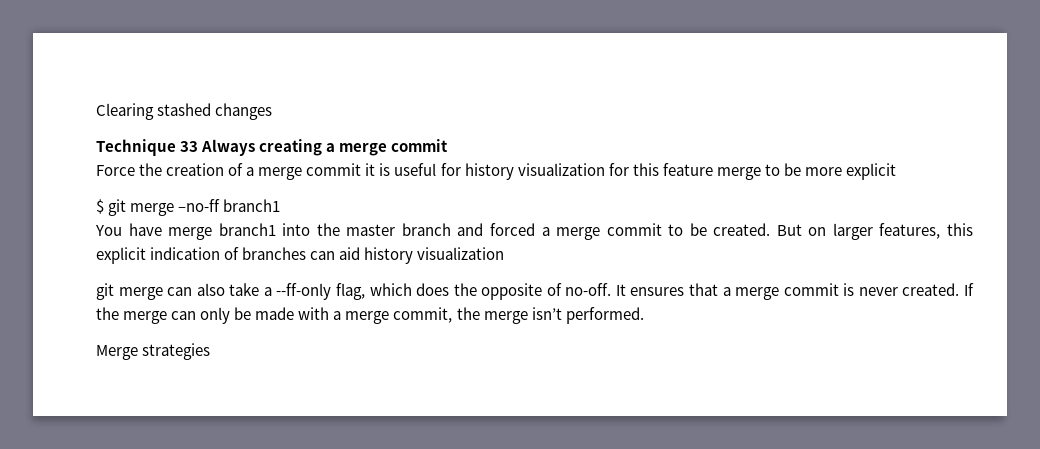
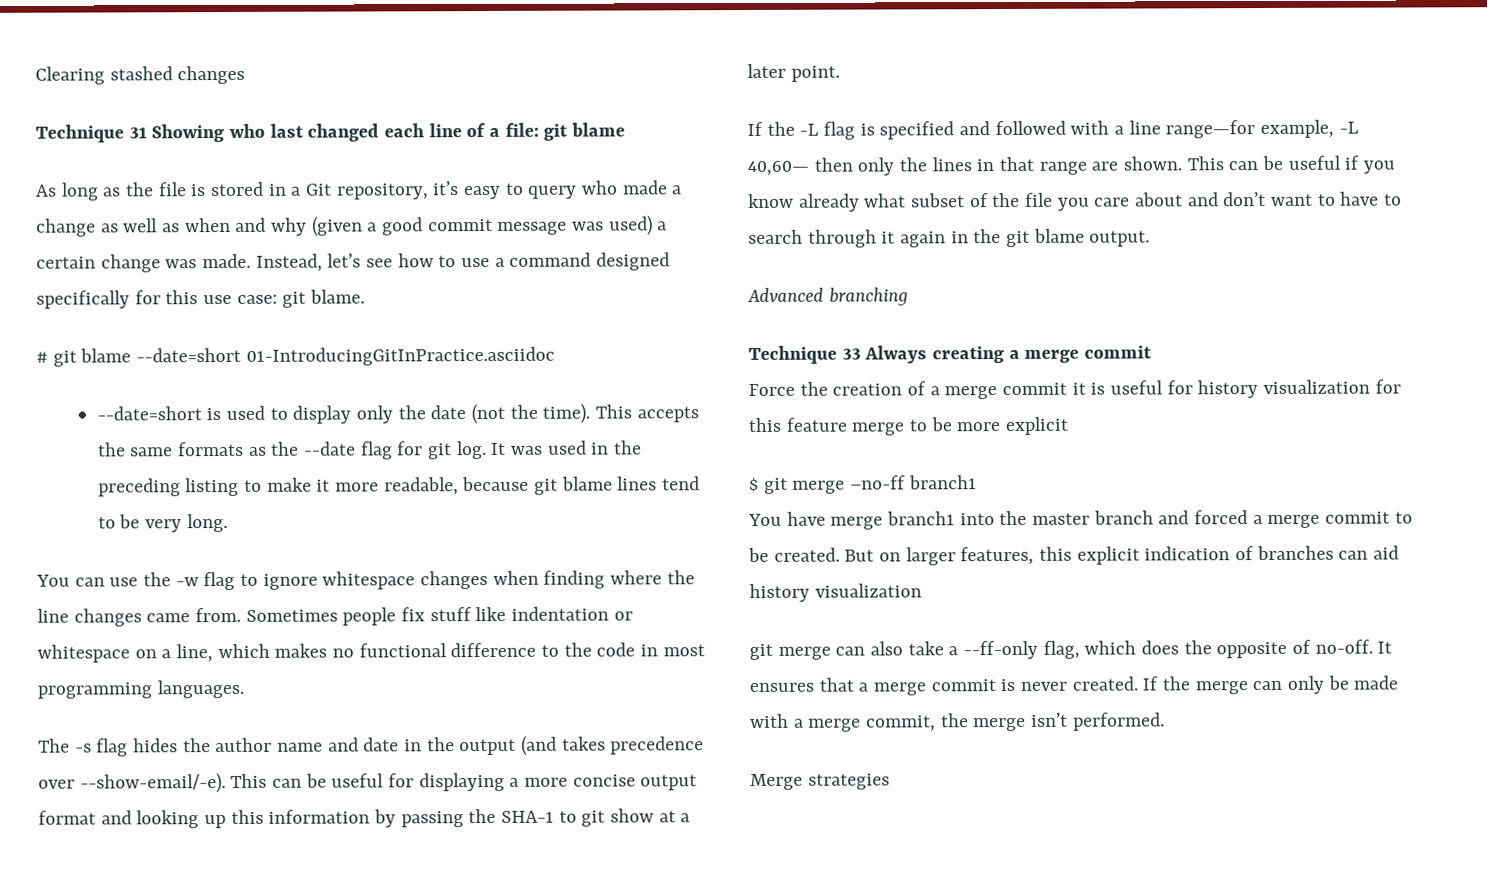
+ Technique 31 Showing who last changed each line of a file: git blame
+ As long as the file is stored in a Git repository, it’s easy to query who made a change as well as when and why (given a good commit message was used) a certain change was made. Instead, let’s see how to use a command designed specifically for this use case: git blame.
+ # git blame --date=short 01-IntroducingGitInPractice.asciidoc
+ --date=short is used to display only the date (not the time). This accepts the same formats as the --date flag for git log. It was used in the preceding listing to make it more readable, because git blame lines tend to be very long.
+ You can use the -w flag to ignore whitespace changes when finding where the line changes came from. Sometimes people fix stuff like indentation or whitespace on a line, which makes no functional difference to the code in most programming languages.
+ The -s flag hides the author name and date in the output (and takes precedence over --show-email/-e). This can be useful for displaying a more concise output format and looking up this information by passing the SHA-1 to git show at a later point.
+ If the -L flag is specified and followed with a line range—for example, -L 40,60— then only the lines in that range are shown. This can be useful if you know already what subset of the file you care about and don’t want to have to search through it again in the git blame output.
+ Advanced branching

